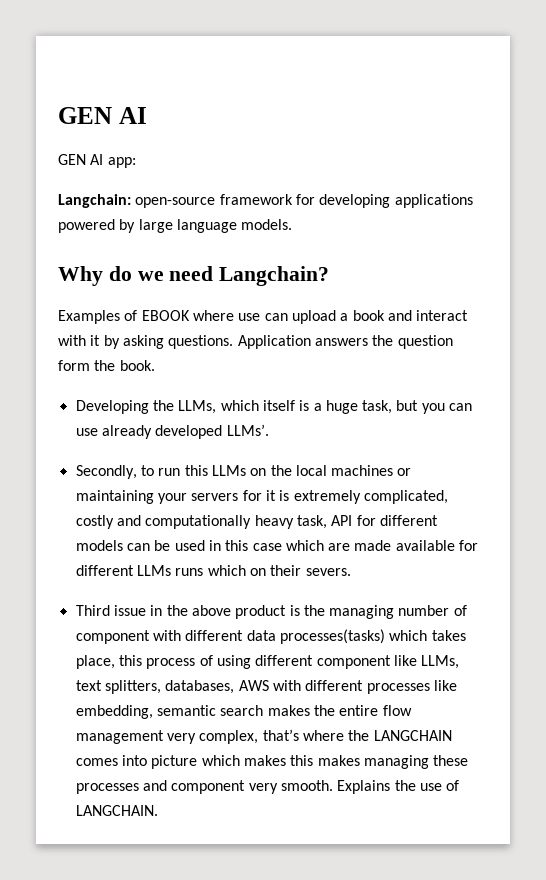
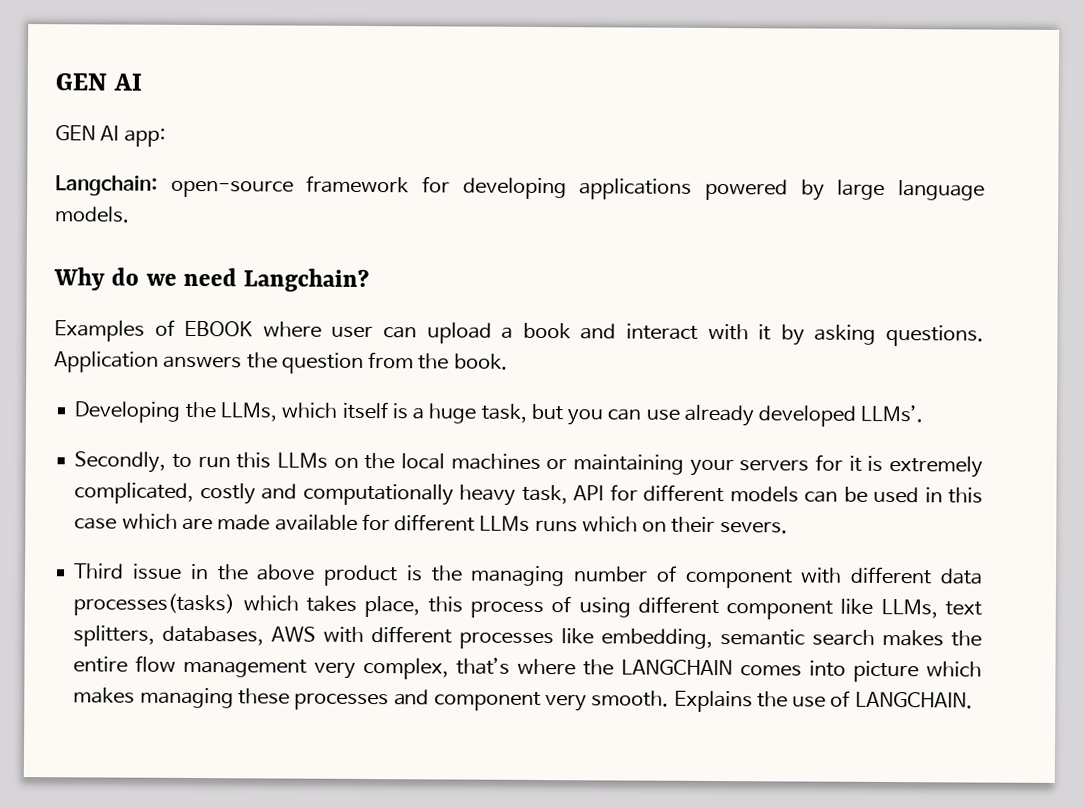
- Examples of EBOOK where use can upload a book and interact with it by asking questions.
+ Examples of EBOOK where user can upload a book and interact with it by asking questions.
- Application answers the question form the book.
+ Application answers the question from the book.
- Third issue in the above product is the managing number of component with different data processes(tasks) which takes place, this process of using different component like LLMs, text splitters, databases, AWS with different processes like embedding, semantic search makes the entire flow management very complex, that’s where the LANGCHAIN comes into picture which makes this makes managing these processes and component very smooth.
+ Third issue in the above product is the managing number of component with different data processes(tasks) which takes place, this process of using different component like LLMs, text splitters, databases, AWS with different processes like embedding, semantic search makes the entire flow management very complex, that’s where the LANGCHAIN comes into picture which makes managing these processes and component very smooth.

